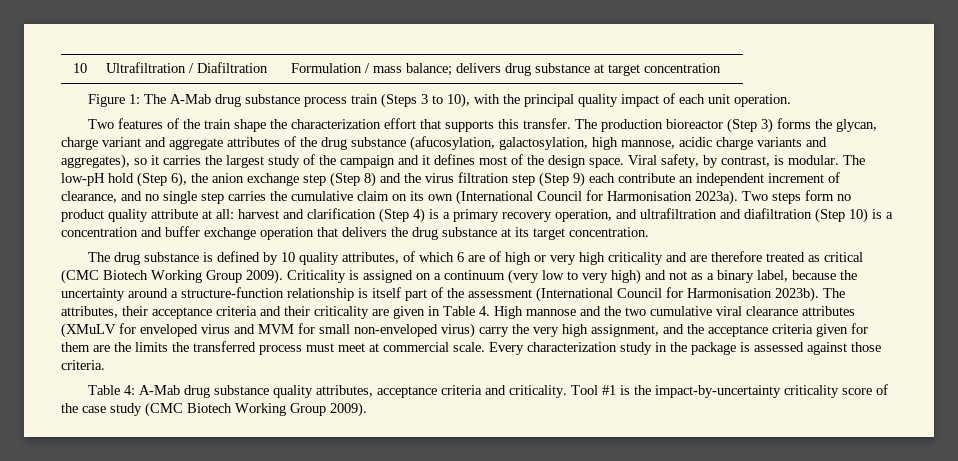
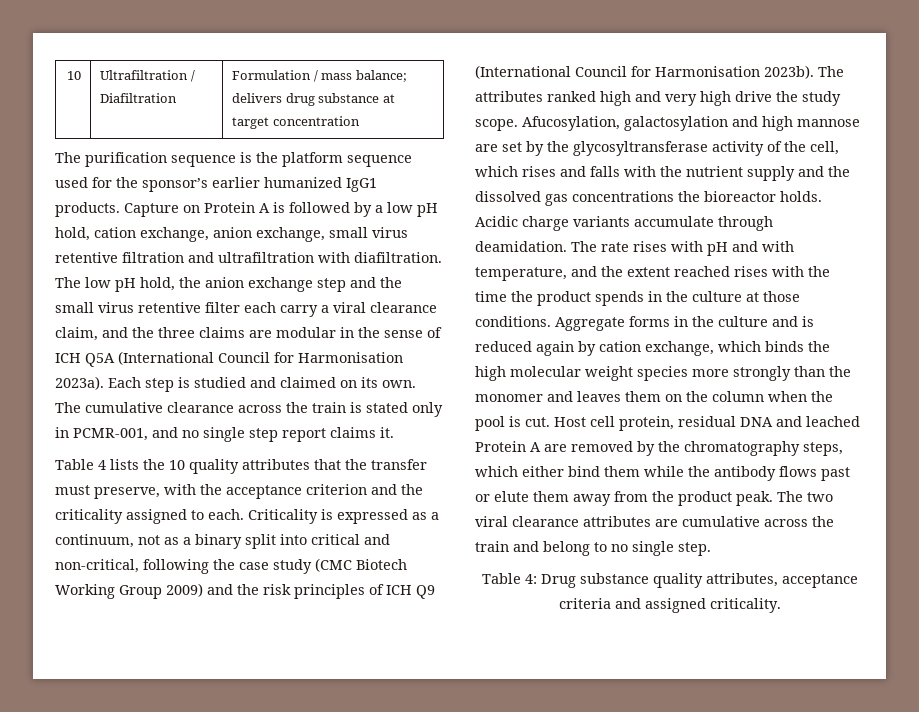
- Figure 1: The A-Mab drug substance process train (Steps 3 to 10), with the principal quality impact of each unit operation.
- Two features of the train shape the characterization effort that supports this transfer. The production bioreactor (Step 3) forms the glycan, charge variant and aggregate attributes of the drug substance (afucosylation, galactosylation, high mannose, acidic charge variants and aggregates), so it carries the largest study of the campaign and it defines most of the design space. Viral safety, by contrast, is modular. The low-pH hold (Step 6), the anion exchange step (Step 8) and the virus filtration step (Step 9) each contribute an independent increment of clearance, and no single step carries the cumulative claim on its own (International Council for Harmonisation 2023a).
+ The purification sequence is the platform sequence used for the sponsor’s earlier humanized IgG1 products. Capture on Protein A is followed by a low pH hold, cation exchange, anion exchange, small virus retentive filtration and ultrafiltration with diafiltration. The low pH hold, the anion exchange step and the small virus retentive filter each carry a viral clearance claim, and the three claims are modular in the sense of ICH Q5A (International Council for Harmonisation 2023a).
- Two steps form no product quality attribute at all: harvest and clarification (Step 4) is a primary recovery operation, and ultrafiltration and diafiltration (Step 10) is a concentration and buffer exchange operation that delivers the drug substance at its target concentration.
- The drug substance is defined by 10 quality attributes, of which 6 are of high or very high criticality and are therefore treated as critical (CMC Biotech Working Group 2009). Criticality is assigned on a continuum (very low to very high) and not as a binary label, because the uncertainty around a structure-function relationship is itself part of the assessment (International Council for Harmonisation 2023b). The attributes, their acceptance criteria and their criticality are given in Table 4. High mannose and the two cumulative viral clearance attributes (XMuLV for enveloped virus and MVM for small non-enveloped virus) carry the very high assignment, and the acceptance criteria given for them are the limits the transferred process must meet at commercial scale. Every characterization study in the package is assessed against those criteria.
- Table 4: A-Mab drug substance quality attributes, acceptance criteria and criticality. Tool #1 is the impact-by-uncertainty criticality score of the case study (CMC Biotech Working Group 2009).
+ Each step is studied and claimed on its own. The cumulative clearance across the train is stated only in PCMR-001, and no single step report claims it.
+ Table 4 lists the 10 quality attributes that the transfer must preserve, with the acceptance criterion and the criticality assigned to each. Criticality is expressed as a continuum, not as a binary split into critical and non-critical, following the case study (CMC Biotech Working Group 2009) and the risk principles of ICH Q9 (International Council for Harmonisation 2023b). The attributes ranked high and very high drive the study scope. Afucosylation, galactosylation and high mannose are set by the glycosyltransferase activity of the cell, which rises and falls with the nutrient supply and the dissolved gas concentrations the bioreactor holds. Acidic charge variants accumulate through deamidation. The rate rises with pH and with temperature, and the extent reached rises with the time the product spends in the culture at those conditions. Aggregate forms in the culture and is reduced again by cation exchange, which binds the high molecular weight species more strongly than the monomer and leaves them on the column when the pool is cut. Host cell protein, residual DNA and leached Protein A are removed by the chromatography steps, which either bind them while the antibody flows past or elute them away from the product peak. The two viral clearance attributes are cumulative across the train and belong to no single step.
+ Table 4: Drug substance quality attributes, acceptance criteria and assigned criticality.

